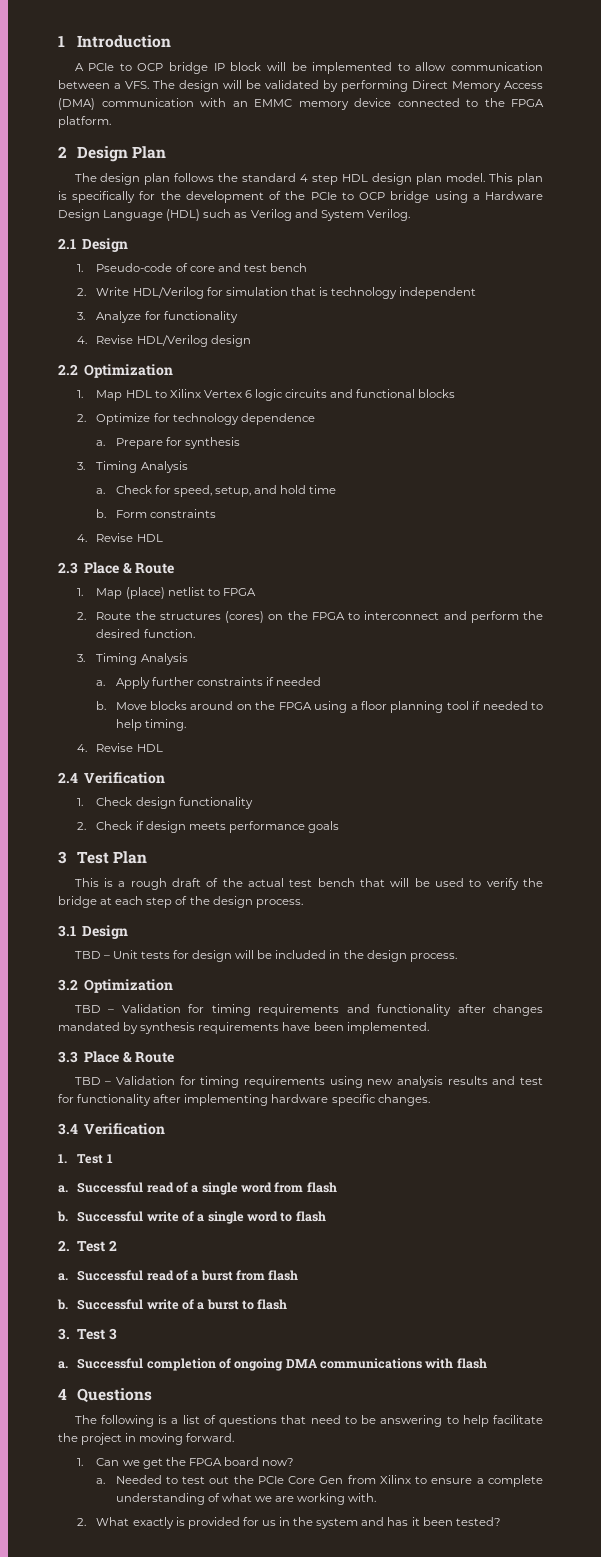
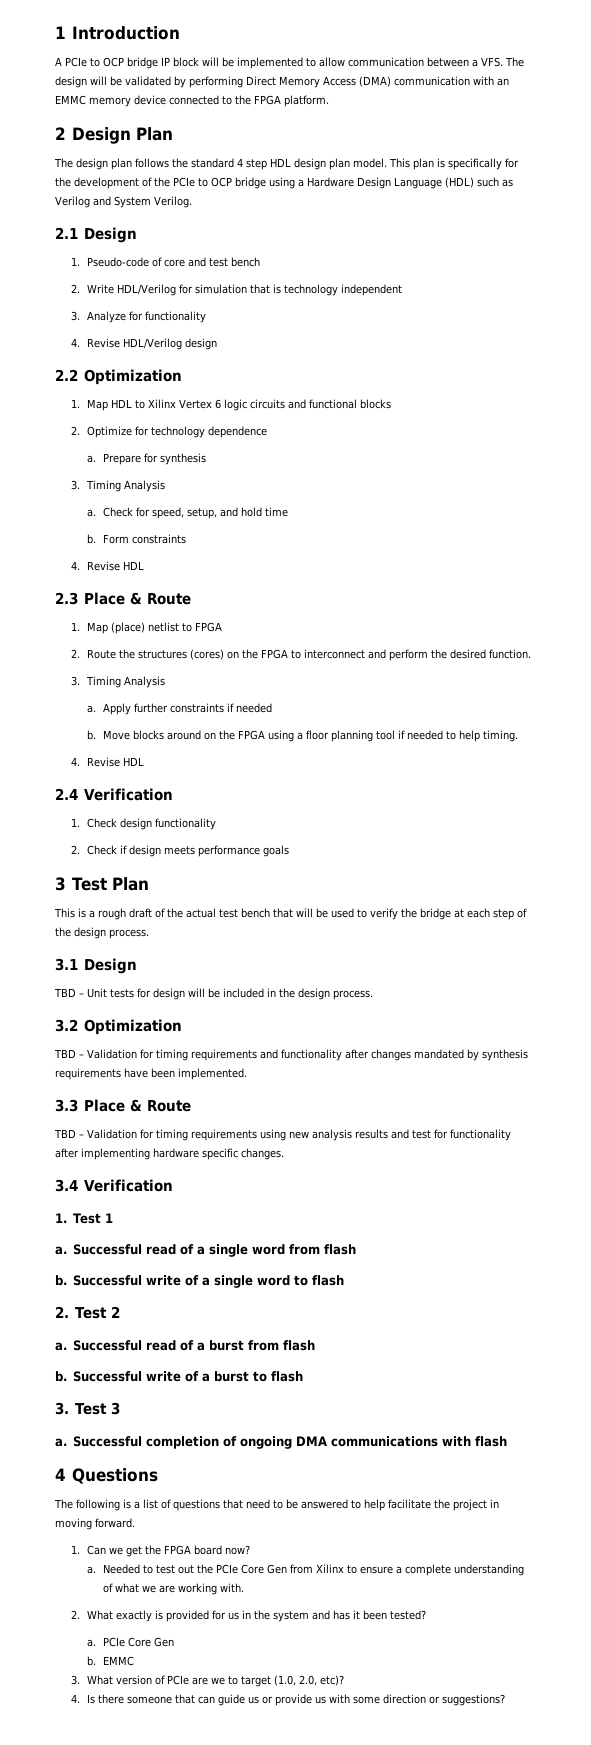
- The following is a list of questions that need to be answering to help facilitate the project in moving forward.
+ The following is a list of questions that need to be answered to help facilitate the project in moving forward.
+ a. PCIe Core Gen
+ b. EMMC
+ 3. What version of PCIe are we to target (1.0, 2.0, etc)?
+ 4. Is there someone that can guide us or provide us with some direction or suggestions?

